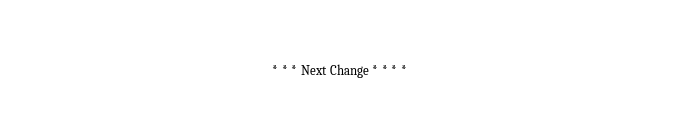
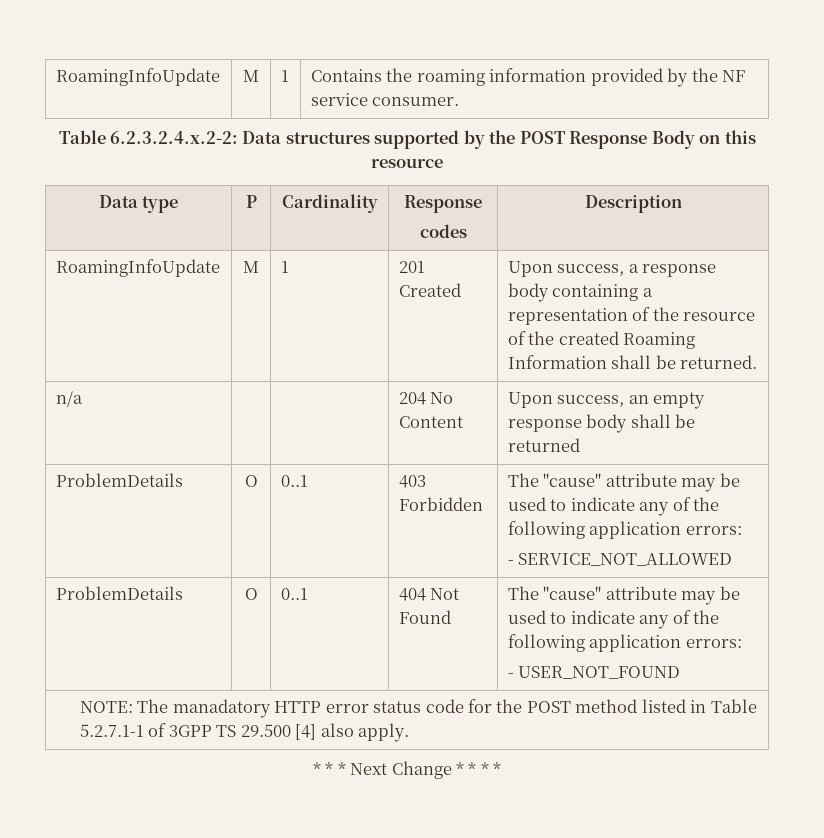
+ RoamingInfoUpdate | M | 1 | Contains the roaming information provided by the NF service consumer.
+ Table 6.2.3.2.4.x.2-2: Data structures supported by the POST Response Body on this resource
+ Data type | P | Cardinality | Response
+ codes | Description
+ RoamingInfoUpdate | M | 1 | 201 Created | Upon success, a response body containing a representation of the resource of the created Roaming Information shall be returned.
+ n/a | | | 204 No Content | Upon success, an empty response body shall be returned
+ ProblemDetails | O | 0..1 | 403 Forbidden | The "cause" attribute may be used to indicate any of the following application errors:
+ - SERVICE_NOT_ALLOWED
+ ProblemDetails | O | 0..1 | 404 Not Found | The "cause" attribute may be used to indicate any of the following application errors:
+ - USER_NOT_FOUND
+ NOTE: The manadatory HTTP error status code for the POST method listed in Table 5.2.7.1-1 of 3GPP TS 29.500 [4] also apply.

